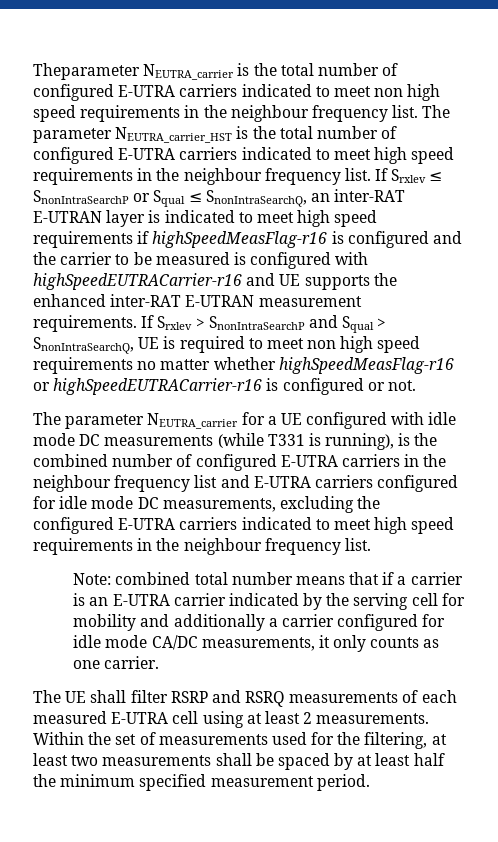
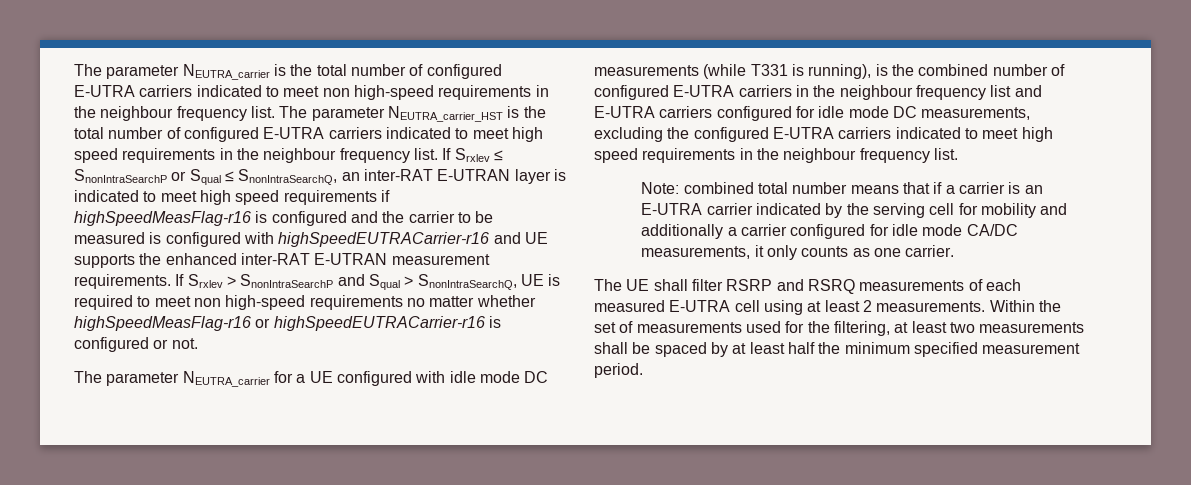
- Theparameter NEUTRA_carrier is the total number of configured E-UTRA carriers indicated to meet non high speed requirements in the neighbour frequency list.
+ The parameter NEUTRA_carrier is the total number of configured E-UTRA carriers indicated to meet non high-speed requirements in the neighbour frequency list.
- If Srxlev > SnonIntraSearchP and Squal > SnonIntraSearchQ, UE is required to meet non high speed requirements no matter whether highSpeedMeasFlag-r16 or highSpeedEUTRACarrier-r16 is configured or not.
+ If Srxlev > SnonIntraSearchP and Squal > SnonIntraSearchQ, UE is required to meet non high-speed requirements no matter whether highSpeedMeasFlag-r16 or highSpeedEUTRACarrier-r16 is configured or not.

